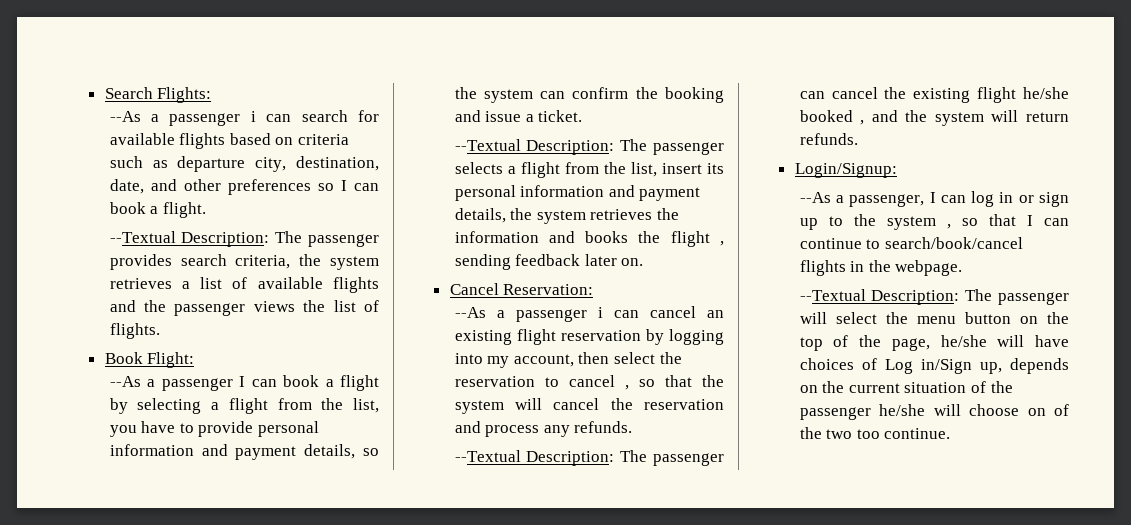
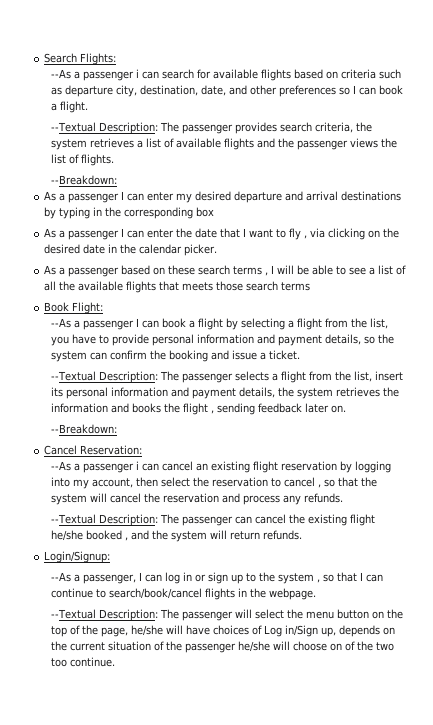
  --Textual Description: The passenger provides search criteria, the system retrieves a list of available flights and the passenger views the list of flights.
+ --Breakdown:
+ As a passenger I can enter my desired departure and arrival destinations by typing in the corresponding box
+ As a passenger I can enter the date that I want to fly , via clicking on the desired date in the calendar picker.
+ As a passenger based on these search terms , I will be able to see a list of all the available flights that meets those search terms
  --Textual Description: The passenger selects a flight from the list, insert its personal information and payment details, the system retrieves the information and books the flight , sending feedback later on.
+ --Breakdown:

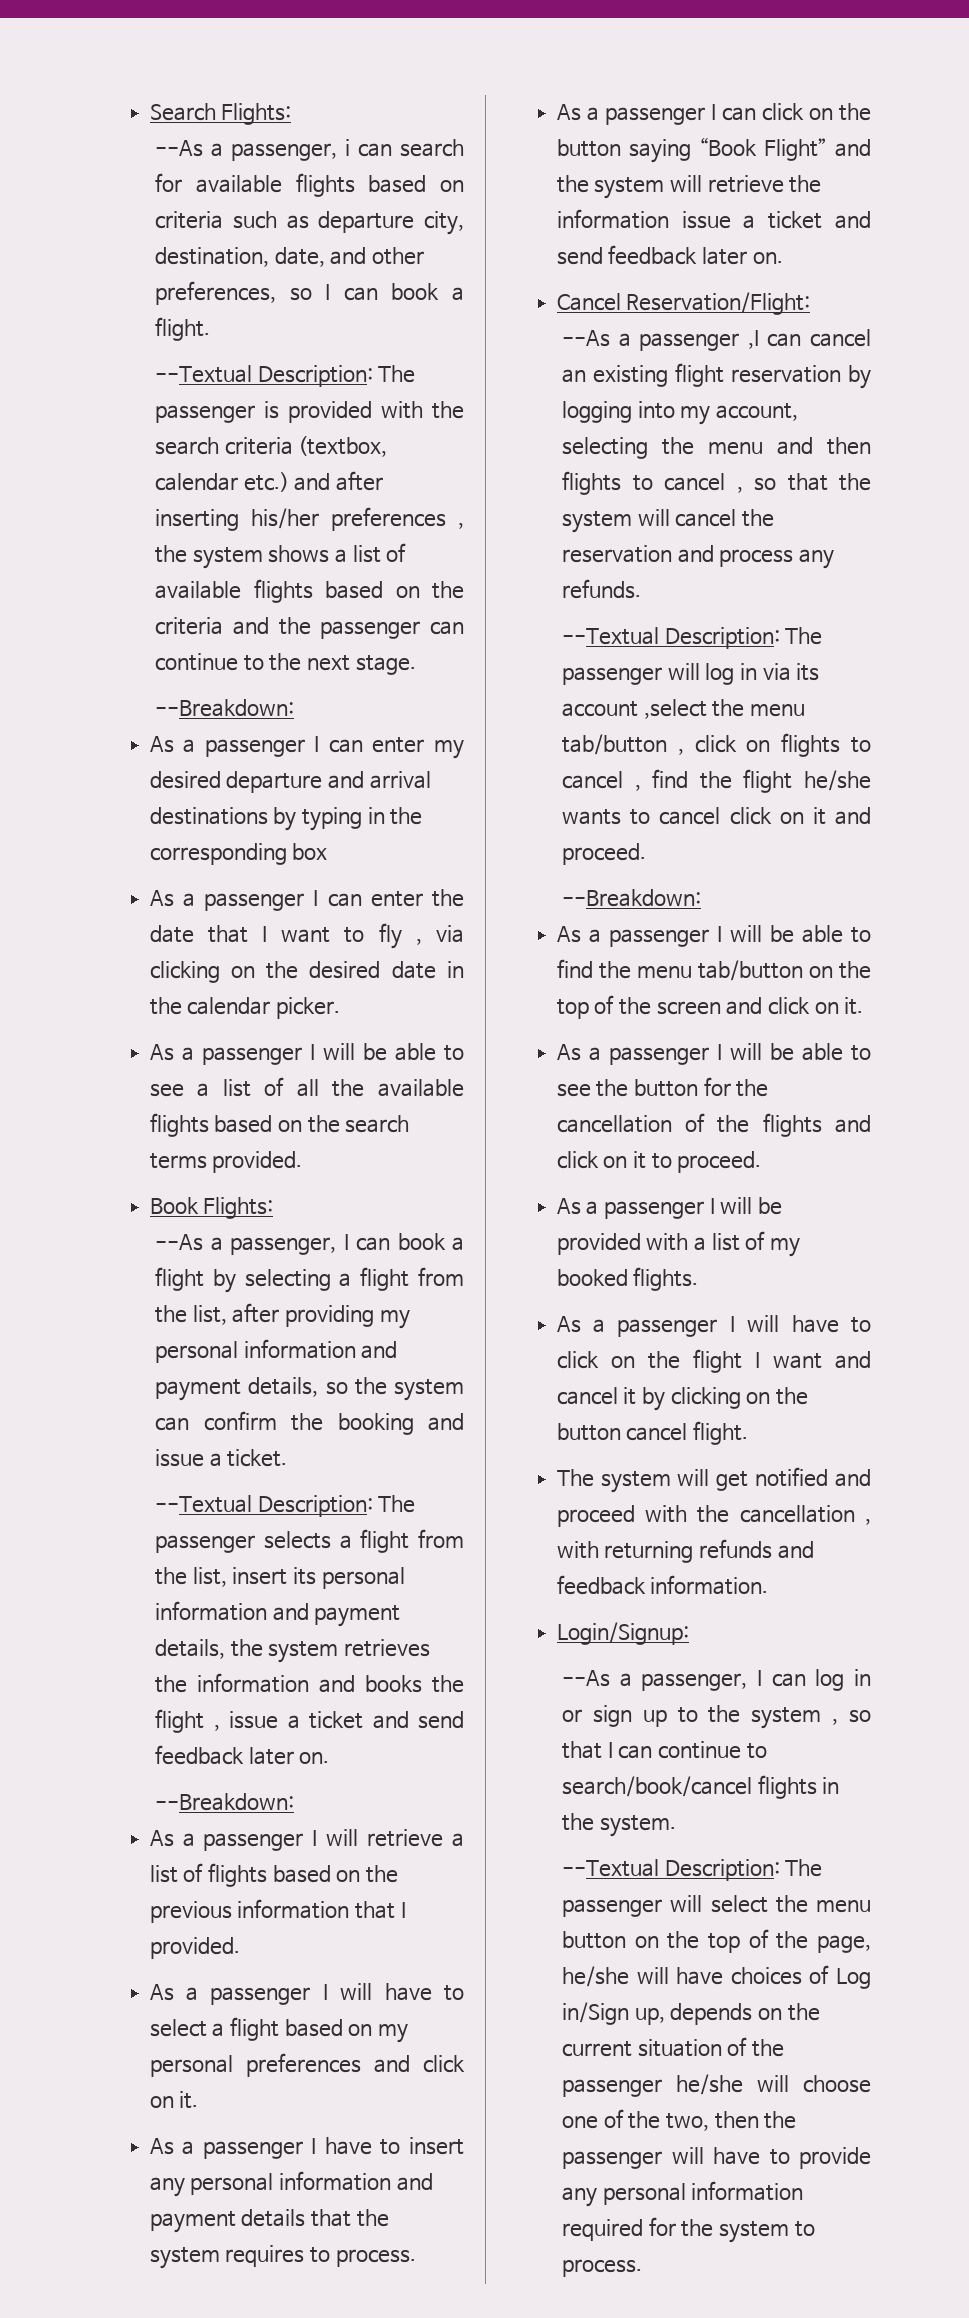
- --As a passenger i can search for available flights based on criteria such as departure city, destination, date, and other preferences so I can book a flight.
+ --As a passenger, i can search for available flights based on criteria such as departure city, destination, date, and other preferences, so I can book a flight.
- --Textual Description: The passenger provides search criteria, the system retrieves a list of available flights and the passenger views the list of flights.
+ --Textual Description: The passenger is provided with the search criteria (textbox, calendar etc.) and after inserting his/her preferences , the system shows a list of available flights based on the criteria and the passenger can continue to the next stage.
- As a passenger based on these search terms , I will be able to see a list of all the available flights that meets those search terms
+ As a passenger I will be able to see a list of all the available flights based on the search terms provided.
- Book Flight:
- --As a passenger I can book a flight by selecting a flight from the list, you have to provide personal information and payment details, so the system can confirm the booking and issue a ticket.
+ Book Flights:
+ --As a passenger, I can book a flight by selecting a flight from the list, after providing my personal information and payment details, so the system can confirm the booking and issue a ticket.
- --Textual Description: The passenger selects a flight from the list, insert its personal information and payment details, the system retrieves the information and books the flight , sending feedback later on.
+ --Textual Description: The passenger selects a flight from the list, insert its personal information and payment details, the system retrieves the information and books the flight , issue a ticket and send feedback later on.
+ As a passenger I will retrieve a list of flights based on the previous information that I provided.
+ As a passenger I will have to select a flight based on my personal preferences and click on it.
+ As a passenger I have to insert any personal information and payment details that the system requires to process.
+ As a passenger I can click on the button saying “Book Flight” and the system will retrieve the information issue a ticket and send feedback later on.
- Cancel Reservation:
- --As a passenger i can cancel an existing flight reservation by logging into my account, then select the reservation to cancel , so that the system will cancel the reservation and process any refunds.
+ Cancel Reservation/Flight:
+ --As a passenger ,I can cancel an existing flight reservation by logging into my account, selecting the menu and then flights to cancel , so that the system will cancel the reservation and process any refunds.
- --Textual Description: The passenger can cancel the existing flight he/she booked , and the system will return refunds.
+ --Textual Description: The passenger will log in via its account ,select the menu tab/button , click on flights to cancel , find the flight he/she wants to cancel click on it and proceed.
+ --Breakdown:
+ As a passenger I will be able to find the menu tab/button on the top of the screen and click on it.
+ As a passenger I will be able to see the button for the cancellation of the flights and click on it to proceed.
+ As a passenger I will be provided with a list of my booked flights.
+ As a passenger I will have to click on the flight I want and cancel it by clicking on the button cancel flight.
+ The system will get notified and proceed with the cancellation , with returning refunds and feedback information.
- --As a passenger, I can log in or sign up to the system , so that I can continue to search/book/cancel flights in the webpage.
+ --As a passenger, I can log in or sign up to the system , so that I can continue to search/book/cancel flights in the system.
- --Textual Description: The passenger will select the menu button on the top of the page, he/she will have choices of Log in/Sign up, depends on the current situation of the passenger he/she will choose on of the two too continue.
+ --Textual Description: The passenger will select the menu button on the top of the page, he/she will have choices of Log in/Sign up, depends on the current situation of the passenger he/she will choose one of the two, then the passenger will have to provide any personal information required for the system to process.

